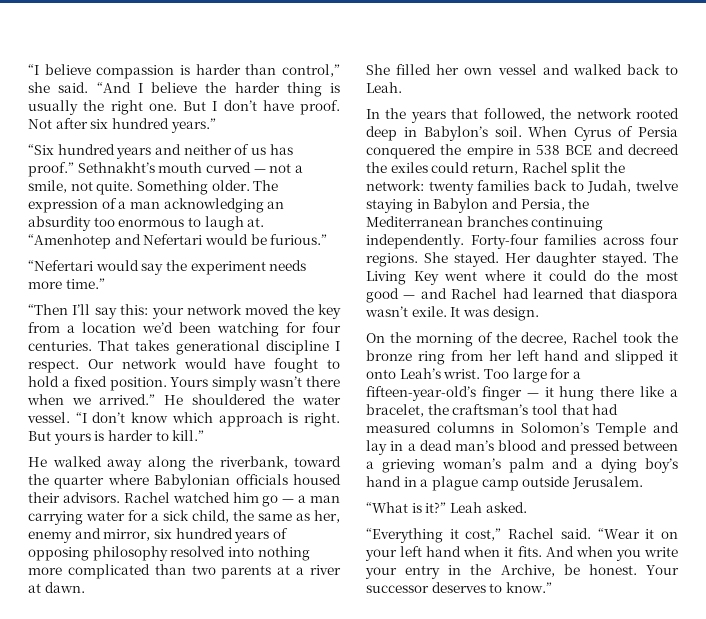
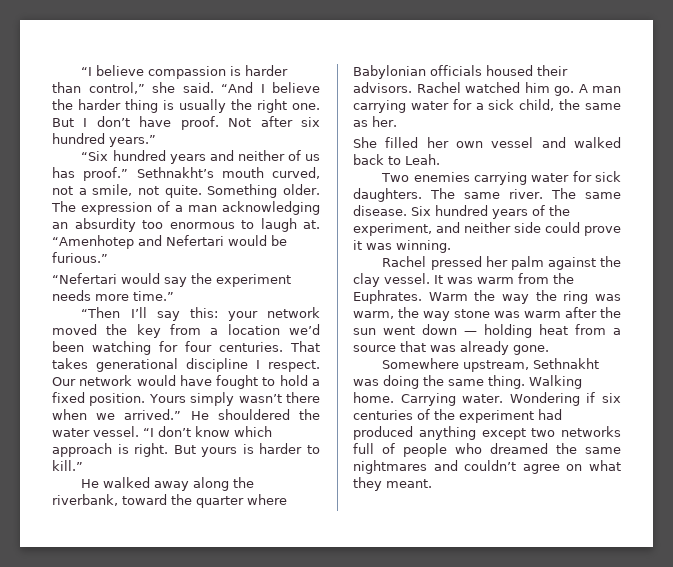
- Sethnakht’s mouth curved — not a smile, not quite.
+ Sethnakht’s mouth curved, not a smile, not quite.
- Rachel watched him go — a man carrying water for a sick child, the same as her, enemy and mirror, six hundred years of opposing philosophy resolved into nothing more complicated than two parents at a river at dawn.
+ Rachel watched him go. A man carrying water for a sick child, the same as her.
- In the years that followed, the network rooted deep in Babylon’s soil. When Cyrus of Persia conquered the empire in 538 BCE and decreed the exiles could return, Rachel split the network: twenty families back to Judah, twelve staying in Babylon and Persia, the Mediterranean branches continuing independently. Forty-four families across four regions. She stayed. Her daughter stayed. The Living Key went where it could do the most good — and Rachel had learned that diaspora wasn’t exile. It was design.
- On the morning of the decree, Rachel took the bronze ring from her left hand and slipped it onto Leah’s wrist. Too large for a fifteen-year-old’s finger — it hung there like a bracelet, the craftsman’s tool that had measured columns in Solomon’s Temple and lay in a dead man’s blood and pressed between a grieving woman’s palm and a dying boy’s hand in a plague camp outside Jerusalem.
- “What is it?” Leah asked.
- “Everything it cost,” Rachel said. “Wear it on your left hand when it fits. And when you write your entry in the Archive, be honest. Your successor deserves to know.”
+ Two enemies carrying water for sick daughters. The same river. The same disease. Six hundred years of the experiment, and neither side could prove it was winning.
+ Rachel pressed her palm against the clay vessel. It was warm from the Euphrates. Warm the way the ring was warm, the way stone was warm after the sun went down — holding heat from a source that was already gone.
+ Somewhere upstream, Sethnakht was doing the same thing. Walking home. Carrying water. Wondering if six centuries of the experiment had produced anything except two networks full of people who dreamed the same nightmares and couldn’t agree on what they meant.

